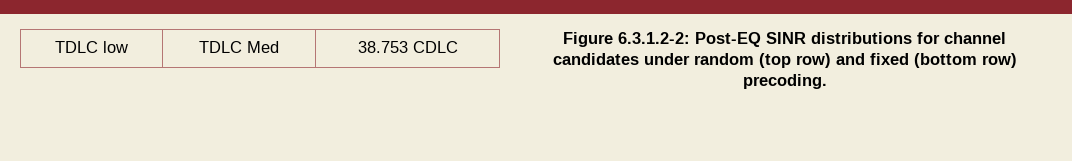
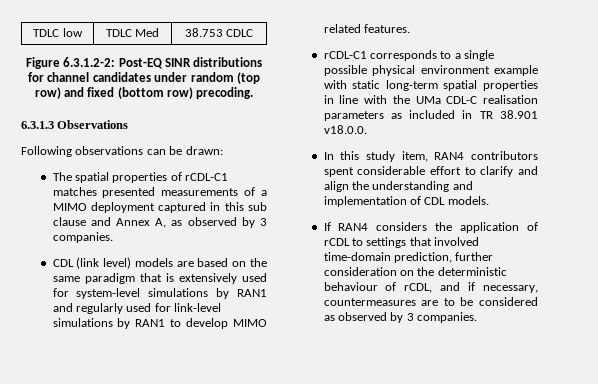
+ 6.3.1.3 Observations
+ Following observations can be drawn:
+ The spatial properties of rCDL-C1 matches presented measurements of a MIMO deployment captured in this sub clause and Annex A, as observed by 3 companies.
+ CDL (link level) models are based on the same paradigm that is extensively used for system-level simulations by RAN1 and regularly used for link-level simulations by RAN1 to develop MIMO related features.
+ rCDL-C1 corresponds to a single possible physical environment example with static long-term spatial properties in line with the UMa CDL-C realisation parameters as included in TR 38.901 v18.0.0.
+ In this study item, RAN4 contributors spent considerable effort to clarify and align the understanding and implementation of CDL models.
+ If RAN4 considers the application of rCDL to settings that involved time-domain prediction, further consideration on the deterministic behaviour of rCDL, and if necessary, countermeasures are to be considered as observed by 3 companies.

